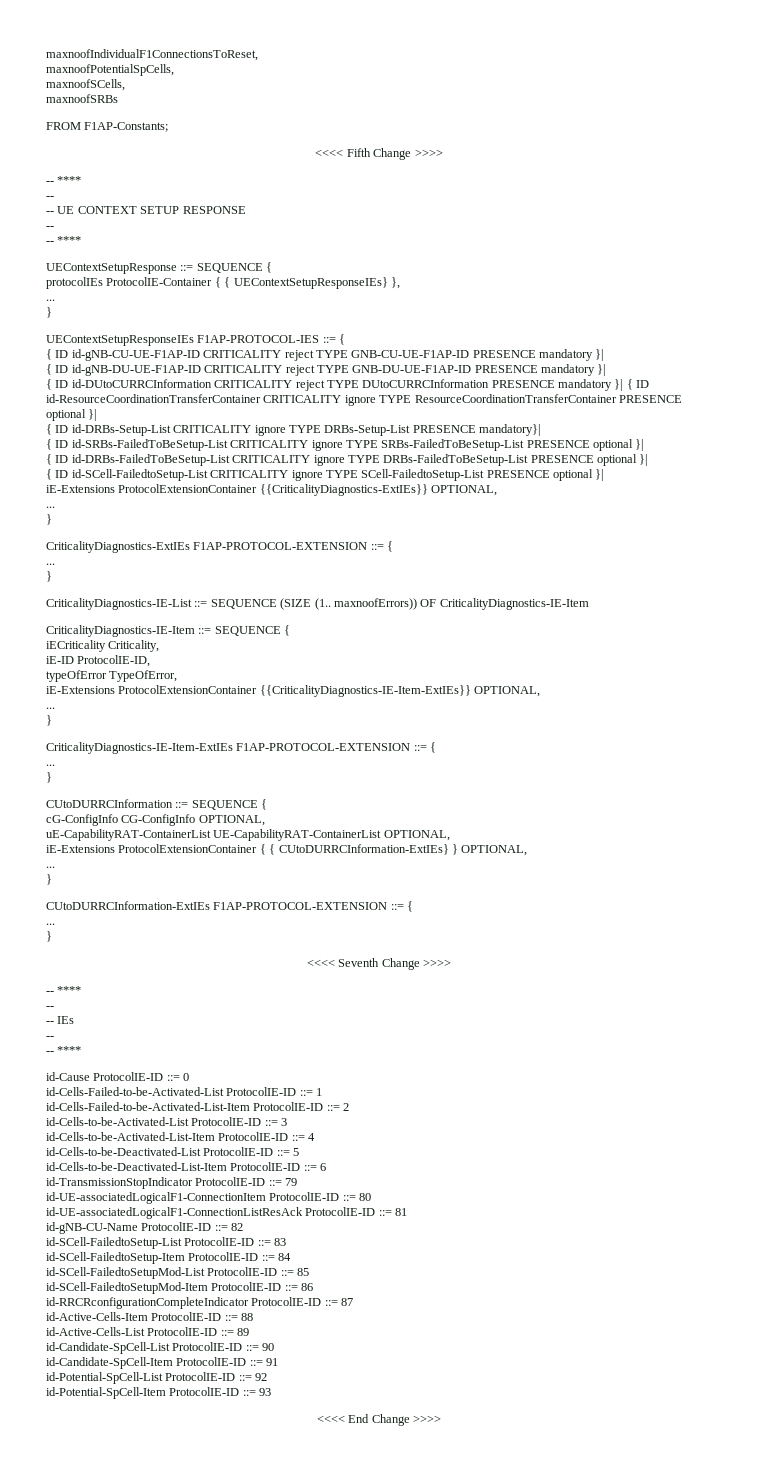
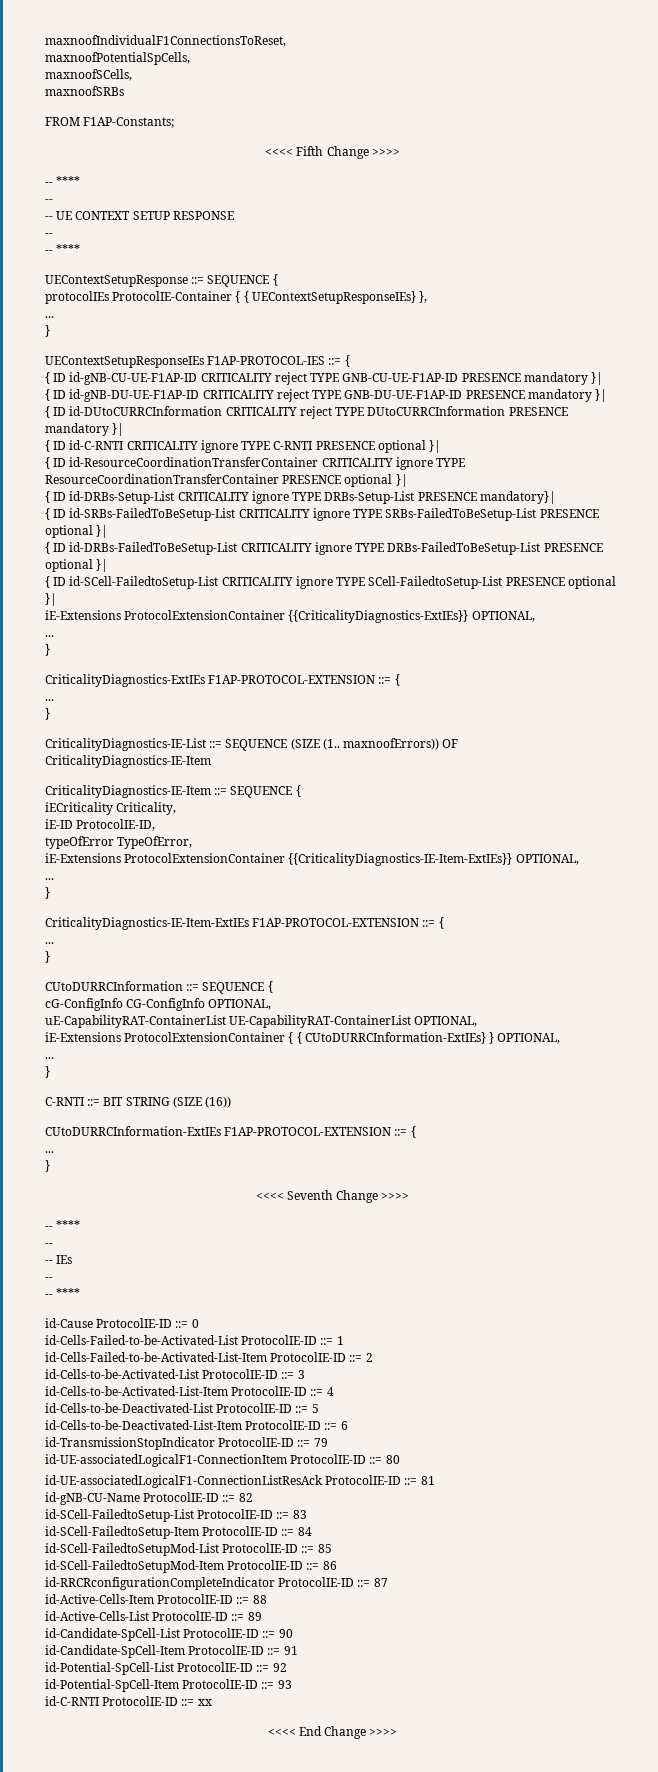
- { ID id-DUtoCURRCInformation CRITICALITY reject TYPE DUtoCURRCInformation PRESENCE mandatory }| { ID id-ResourceCoordinationTransferContainer CRITICALITY ignore TYPE ResourceCoordinationTransferContainer PRESENCE optional }|
+ { ID id-DUtoCURRCInformation CRITICALITY reject TYPE DUtoCURRCInformation PRESENCE mandatory }|
+ { ID id-C-RNTI CRITICALITY ignore TYPE C-RNTI PRESENCE optional }|
+ { ID id-ResourceCoordinationTransferContainer CRITICALITY ignore TYPE ResourceCoordinationTransferContainer PRESENCE optional }|
+ C-RNTI ::= BIT STRING (SIZE (16))
+ id-C-RNTI ProtocolIE-ID ::= xx

